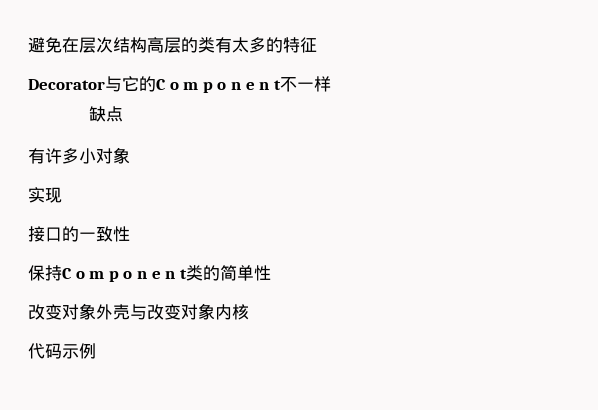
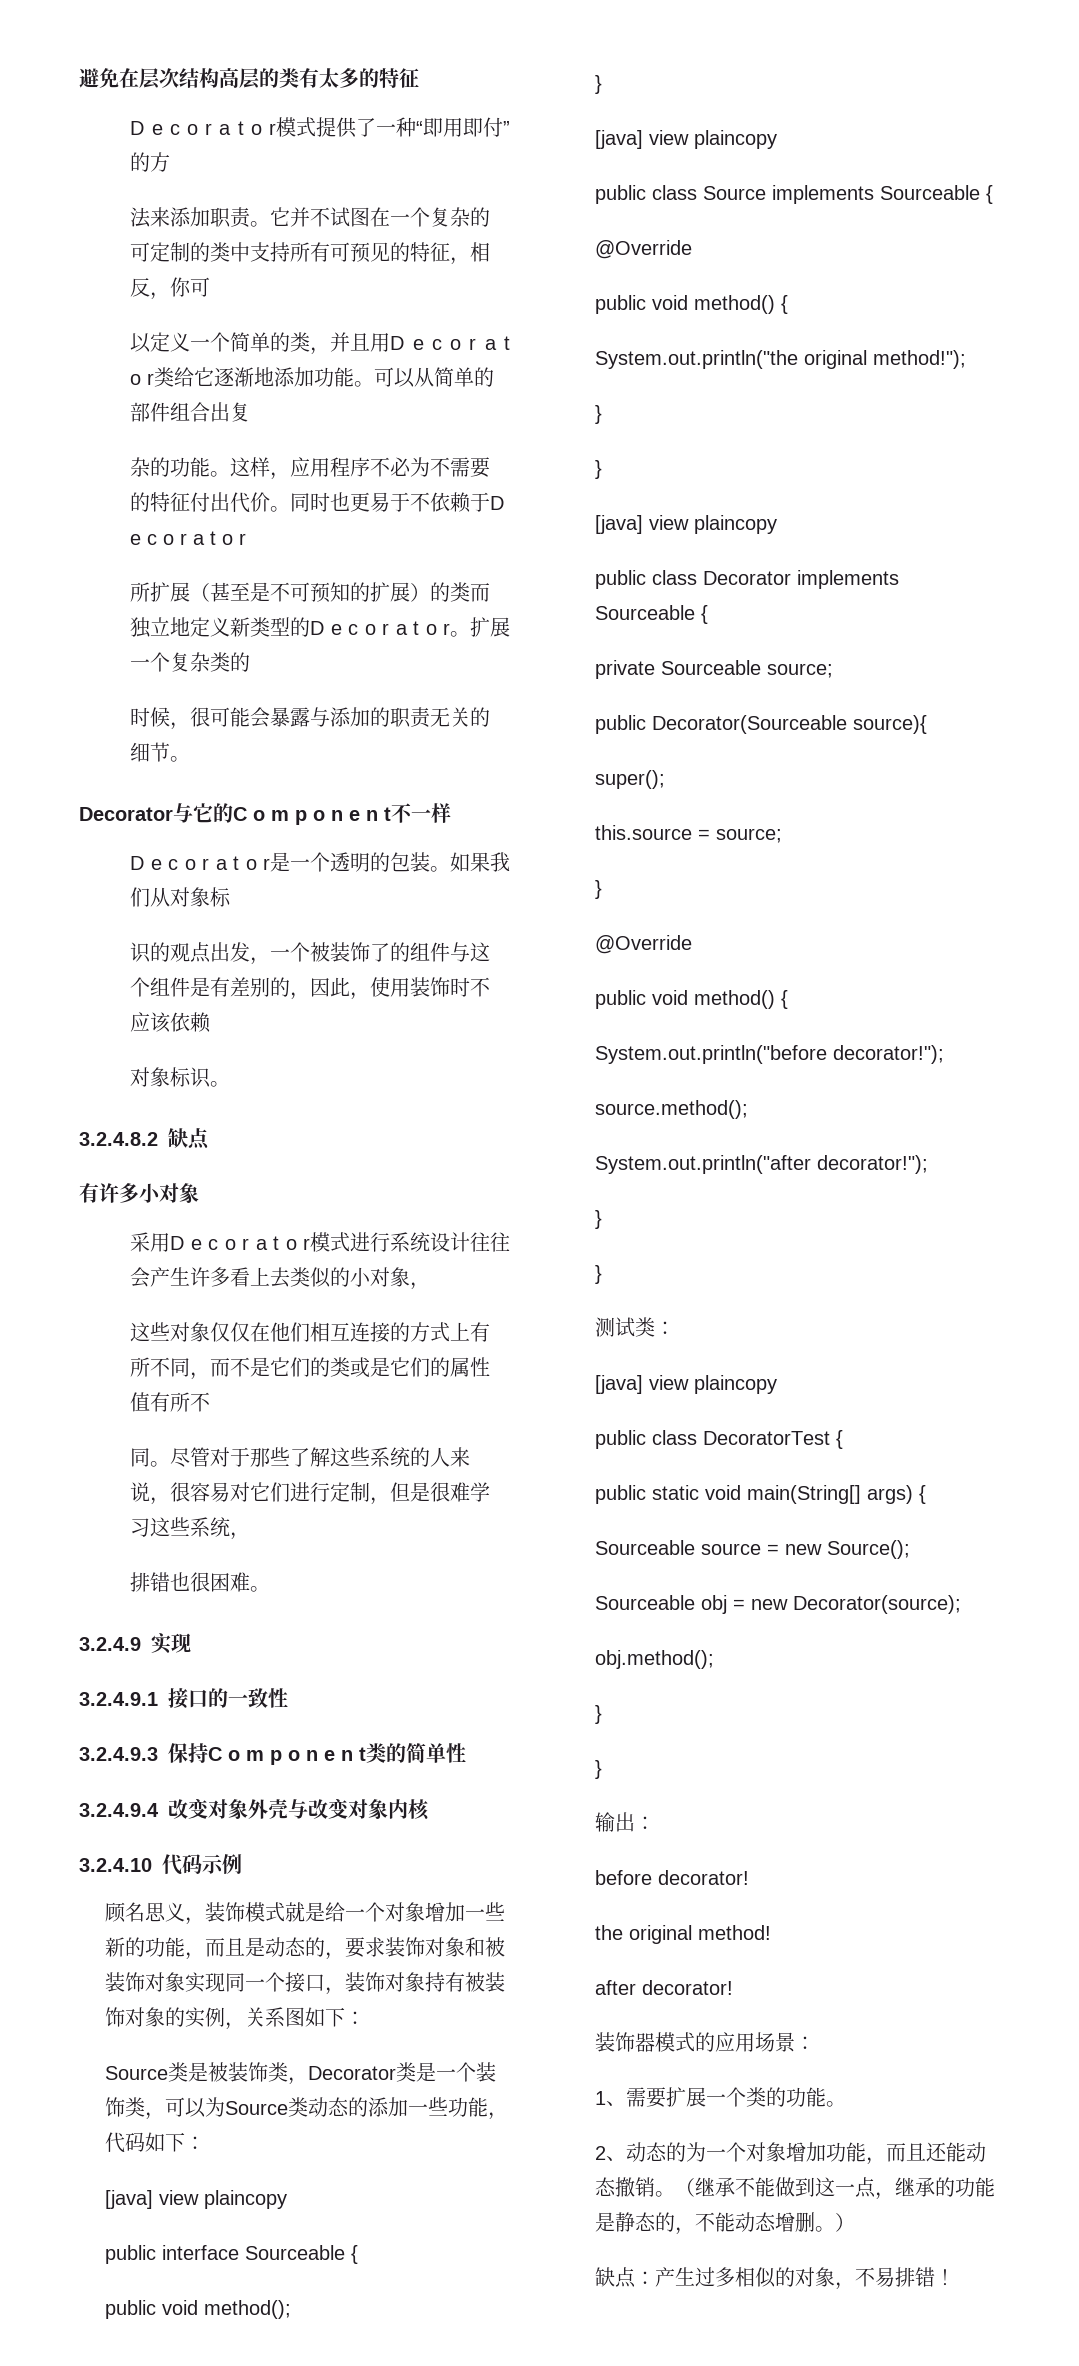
+ D e c o r a t o r模式提供了一种“即用即付”的方
+ 法来添加职责。它并不试图在一个复杂的可定制的类中支持所有可预见的特征，相反，你可
+ 以定义一个简单的类，并且用D e c o r a t o r类给它逐渐地添加功能。可以从简单的部件组合出复
+ 杂的功能。这样，应用程序不必为不需要的特征付出代价。同时也更易于不依赖于D e c o r a t o r
+ 所扩展（甚至是不可预知的扩展）的类而独立地定义新类型的D e c o r a t o r。扩展一个复杂类的
+ 时候，很可能会暴露与添加的职责无关的细节。
- 缺点
+ D e c o r a t o r是一个透明的包装。如果我们从对象标
+ 识的观点出发，一个被装饰了的组件与这个组件是有差别的，因此，使用装饰时不应该依赖
+ 对象标识。
+ 3.2.4.8.2缺点
  有许多小对象
- 实现
+ 采用D e c o r a t o r模式进行系统设计往往会产生许多看上去类似的小对象，
+ 这些对象仅仅在他们相互连接的方式上有所不同，而不是它们的类或是它们的属性值有所不
+ 同。尽管对于那些了解这些系统的人来说，很容易对它们进行定制，但是很难学习这些系统，
+ 排错也很困难。
+ 3.2.4.9实现
- 接口的一致性
+ 3.2.4.9.1接口的一致性
- 保持C o m p o n e n t类的简单性
+ 3.2.4.9.3保持C o m p o n e n t类的简单性
- 改变对象外壳与改变对象内核
+ 3.2.4.9.4改变对象外壳与改变对象内核
- 代码示例
+ 3.2.4.10代码示例
+ 顾名思义，装饰模式就是给一个对象增加一些新的功能，而且是动态的，要求装饰对象和被装饰对象实现同一个接口，装饰对象持有被装饰对象的实例，关系图如下：
+ Source类是被装饰类，Decorator类是一个装饰类，可以为Source类动态的添加一些功能，代码如下：
+ [java] view plaincopy
+ public interface Sourceable {
+ public void method();
+ }
+ [java] view plaincopy
+ public class Source implements Sourceable {
+ @Override
+ public void method() {
+ System.out.println("the original method!");
+ }
+ }
+ [java] view plaincopy
+ public class Decorator implements Sourceable {
+ private Sourceable source;
+ public Decorator(Sourceable source){
+ super();
+ this.source = source;
+ }
+ @Override
+ public void method() {
+ System.out.println("before decorator!");
+ source.method();
+ System.out.println("after decorator!");
+ }
+ }
+ 测试类：
+ [java] view plaincopy
+ public class DecoratorTest {
+ public static void main(String[] args) {
+ Sourceable source = new Source();
+ Sourceable obj = new Decorator(source);
+ obj.method();
+ }
+ }
+ 输出：
+ before decorator!
+ the original method!
+ after decorator!
+ 装饰器模式的应用场景：
+ 1、需要扩展一个类的功能。
+ 2、动态的为一个对象增加功能，而且还能动态撤销。（继承不能做到这一点，继承的功能是静态的，不能动态增删。）
+ 缺点：产生过多相似的对象，不易排错！

